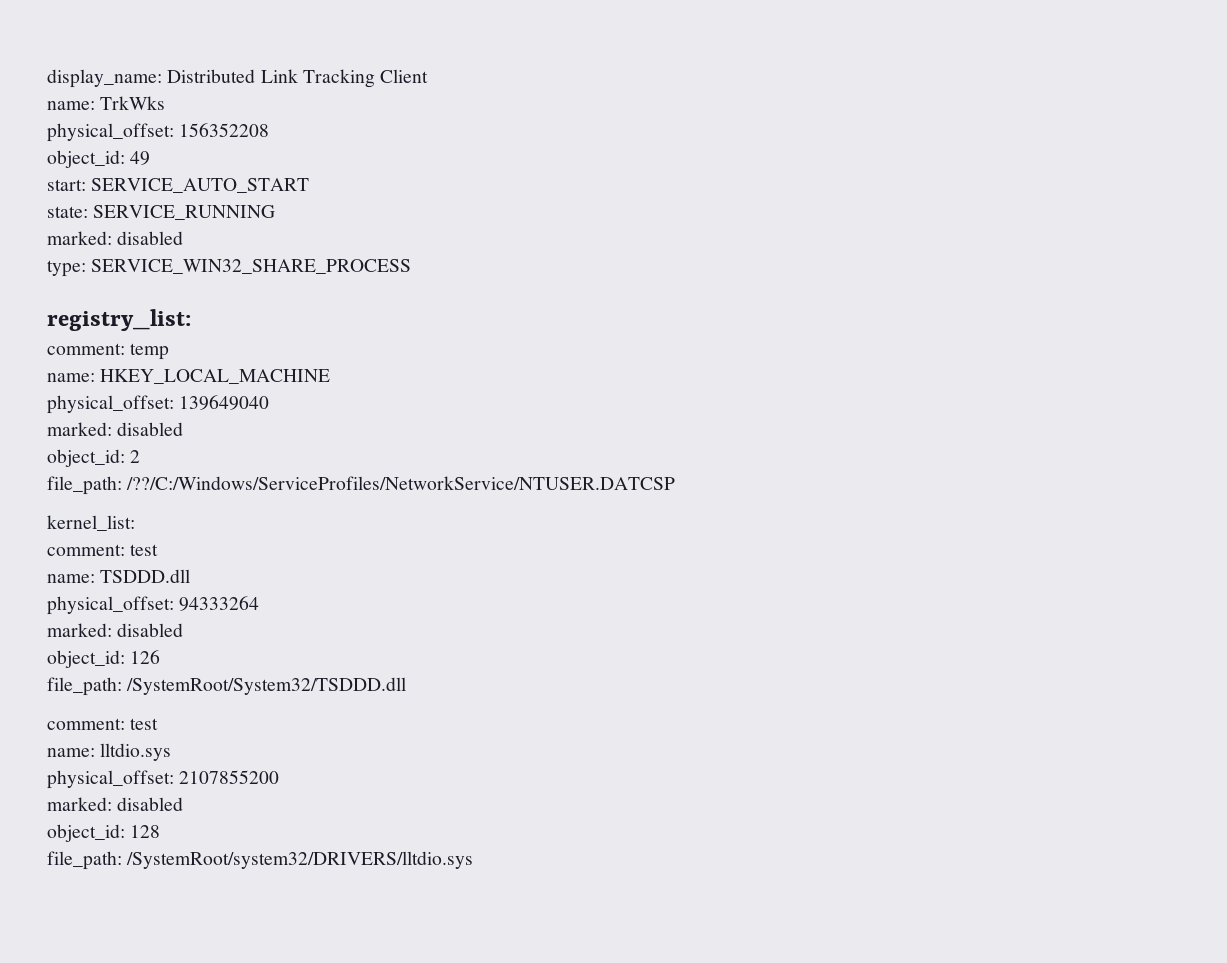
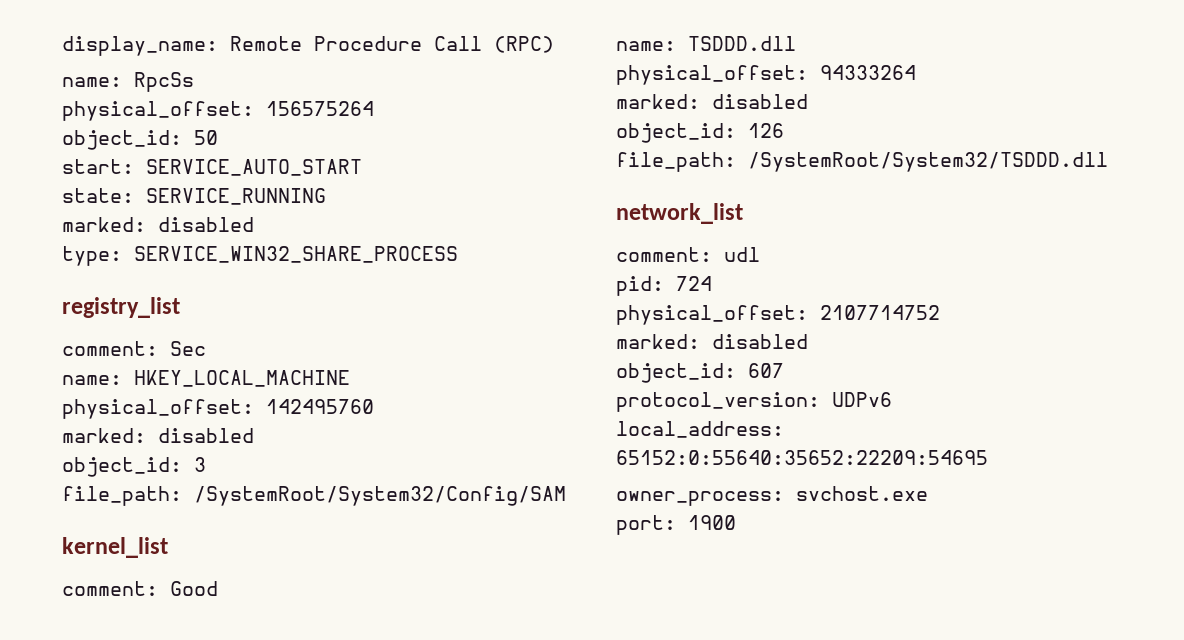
- display_name: Distributed Link Tracking Client
- name: TrkWks
- physical_offset: 156352208
- object_id: 49
+ display_name: Remote Procedure Call (RPC)
+ name: RpcSs
+ physical_offset: 156575264
+ object_id: 50
- registry_list:
- comment: temp
+ registry_list
+ comment: Sec
- physical_offset: 139649040
+ physical_offset: 142495760
  marked: disabled
- object_id: 2
- file_path: /??/C:/Windows/ServiceProfiles/NetworkService/NTUSER.DATCSP
- kernel_list:
- comment: test
+ object_id: 3
+ file_path: /SystemRoot/System32/Config/SAM
+ kernel_list
+ comment: Good
  file_path: /SystemRoot/System32/TSDDD.dll
- comment: test
- name: lltdio.sys
- physical_offset: 2107855200
+ network_list
+ comment: udl
+ pid: 724
+ physical_offset: 2107714752
  marked: disabled
- object_id: 128
- file_path: /SystemRoot/system32/DRIVERS/lltdio.sys
+ object_id: 607
+ protocol_version: UDPv6
+ local_address: 65152:0:55640:35652:22209:54695
+ owner_process: svchost.exe
+ port: 1900

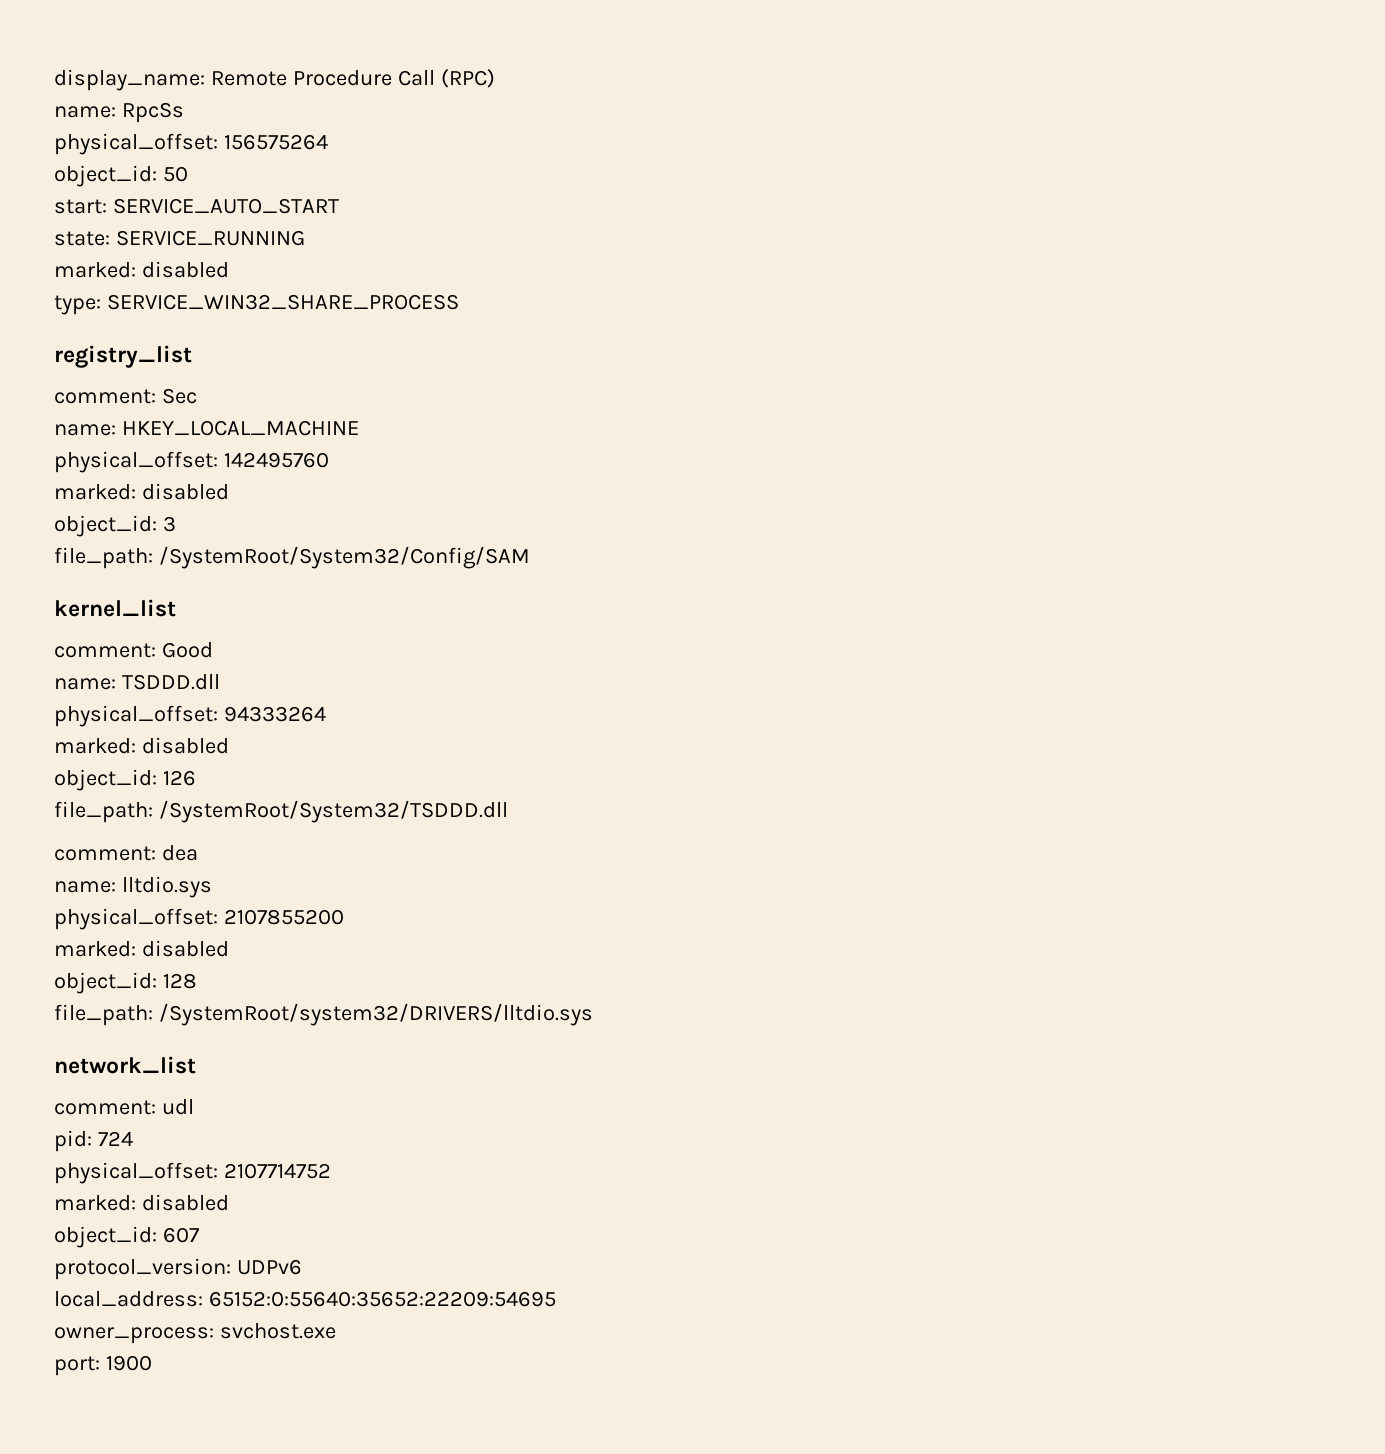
+ comment: dea
+ name: lltdio.sys
+ physical_offset: 2107855200
+ marked: disabled
+ object_id: 128
+ file_path: /SystemRoot/system32/DRIVERS/lltdio.sys

